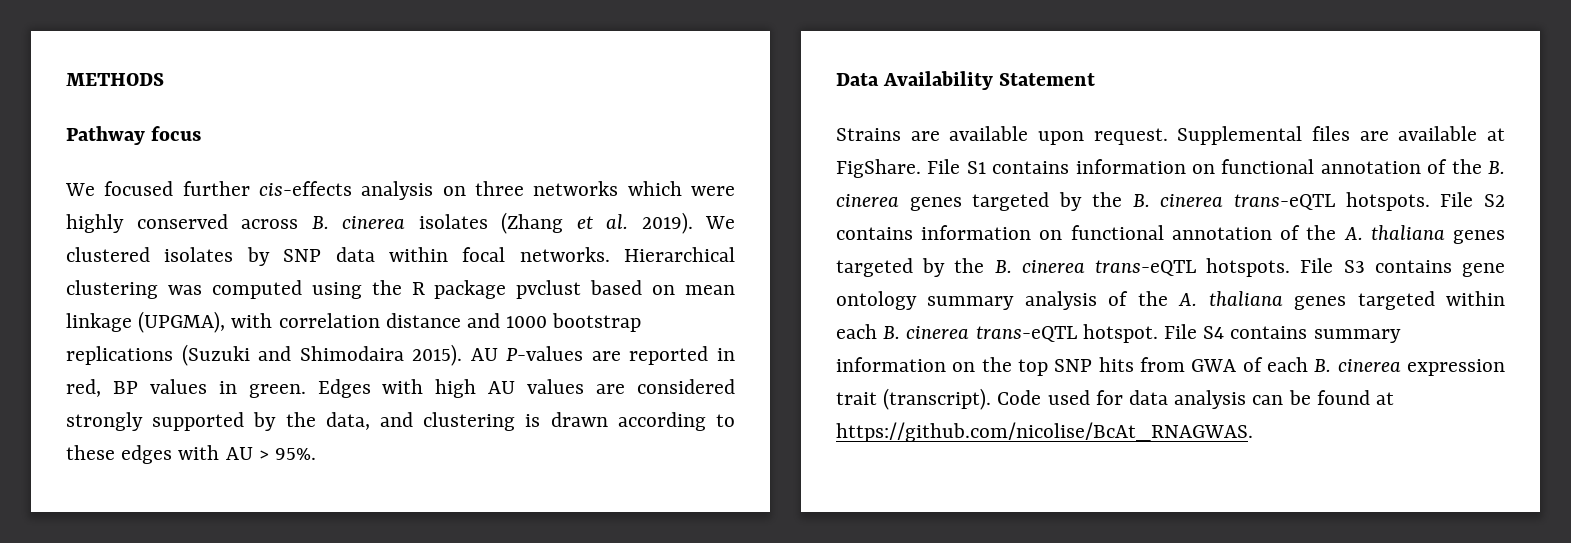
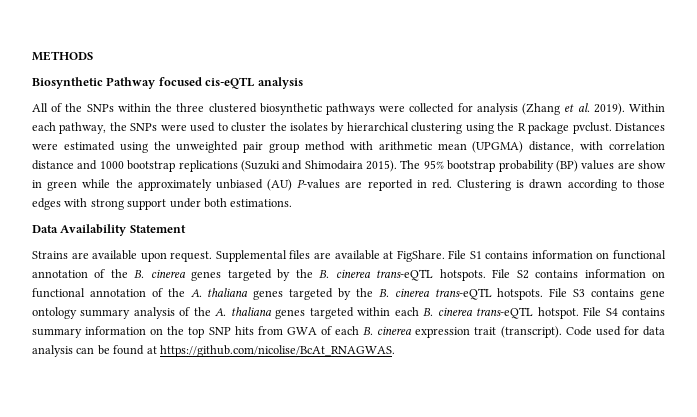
- Pathway focus
- We focused further cis-effects analysis on three networks which were highly conserved across B. cinerea isolates (Zhang et al. 2019). We clustered isolates by SNP data within focal networks. Hierarchical clustering was computed using the R package pvclust based on mean linkage (UPGMA), with correlation distance and 1000 bootstrap replications (Suzuki and Shimodaira 2015).
+ Biosynthetic Pathway focused cis-eQTL analysis
+ All of the SNPs within the three clustered biosynthetic pathways were collected for analysis (Zhang et al. 2019). Within each pathway, the SNPs were used to cluster the isolates by hierarchical clustering using the R package pvclust. Distances were estimated using the unweighted pair group method with arithmetic mean (UPGMA) distance, with correlation distance and 1000 bootstrap replications (Suzuki and Shimodaira 2015).
- AU P-values are reported in red, BP values in green. Edges with high AU values are considered strongly supported by the data, and clustering is drawn according to these edges with AU > 95%.
+ The 95% bootstrap probability (BP) values are show in green while the approximately unbiased (AU) P-values are reported in red. Clustering is drawn according to those edges with strong support under both estimations.

